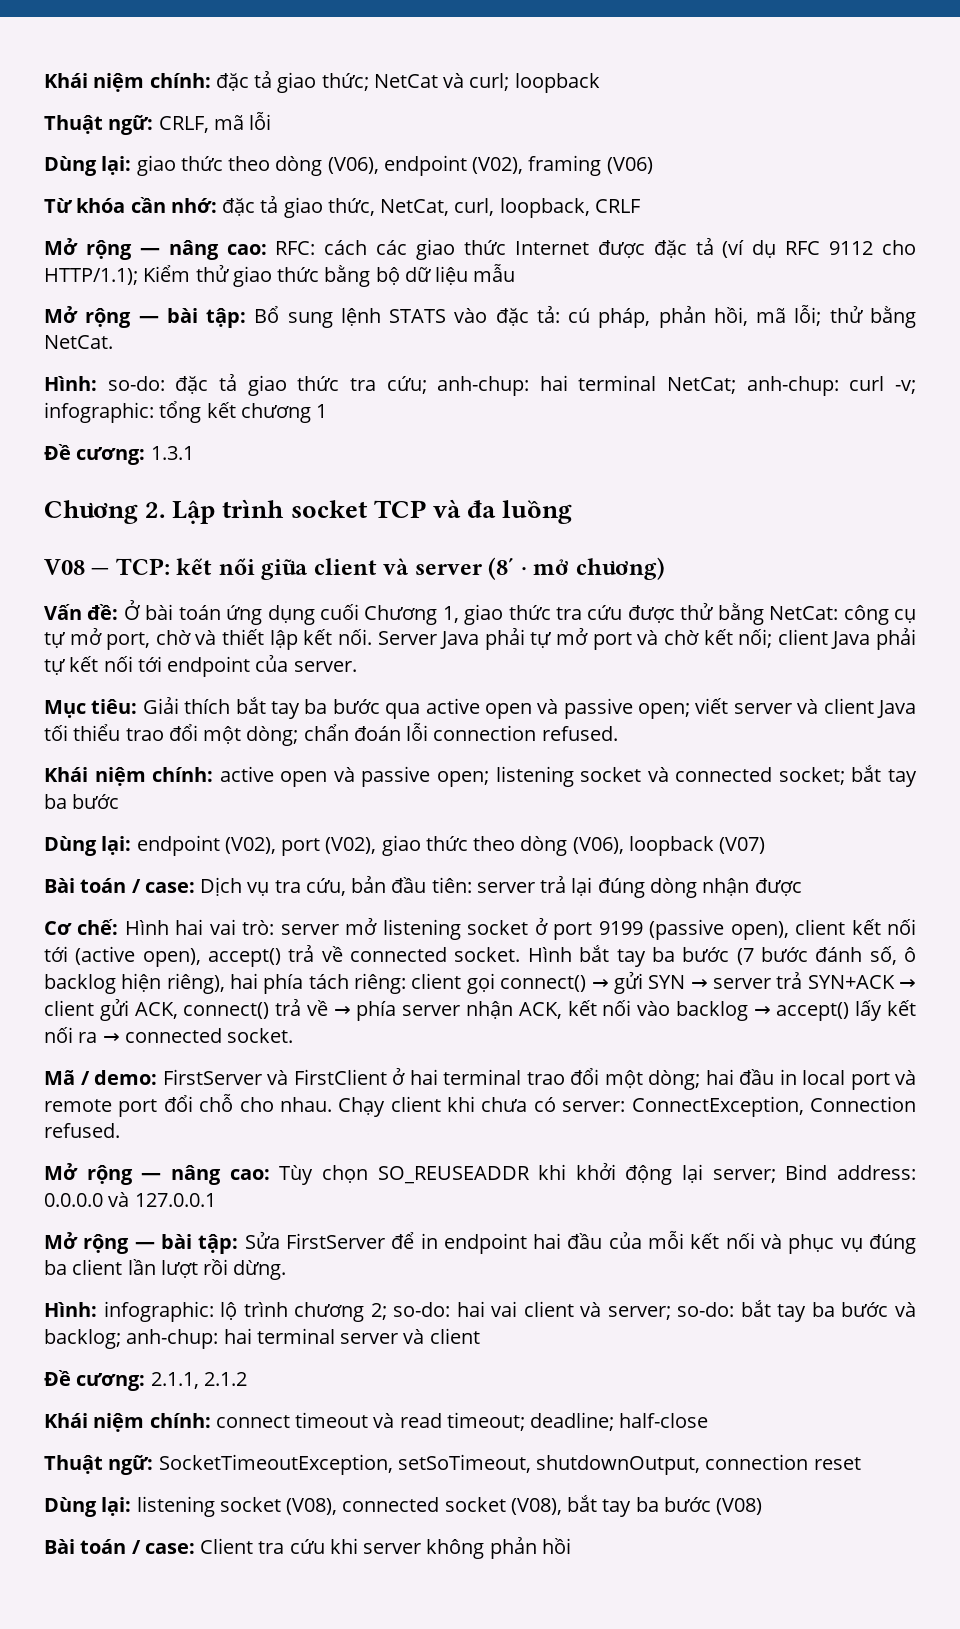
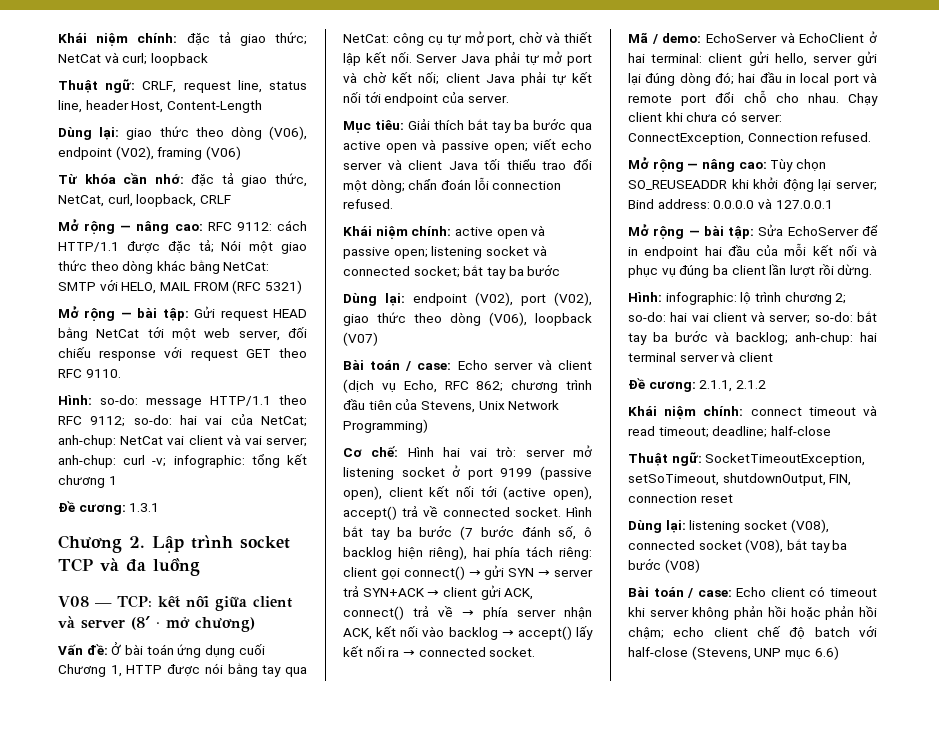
- Thuật ngữ: CRLF, mã lỗi
+ Thuật ngữ: CRLF, request line, status line, header Host, Content-Length
- Mở rộng — nâng cao: RFC: cách các giao thức Internet được đặc tả (ví dụ RFC 9112 cho HTTP/1.1); Kiểm thử giao thức bằng bộ dữ liệu mẫu
- Mở rộng — bài tập: Bổ sung lệnh STATS vào đặc tả: cú pháp, phản hồi, mã lỗi; thử bằng NetCat.
- Hình: so-do: đặc tả giao thức tra cứu; anh-chup: hai terminal NetCat; anh-chup: curl -v; infographic: tổng kết chương 1
+ Mở rộng — nâng cao: RFC 9112: cách HTTP/1.1 được đặc tả; Nói một giao thức theo dòng khác bằng NetCat: SMTP với HELO, MAIL FROM (RFC 5321)
+ Mở rộng — bài tập: Gửi request HEAD bằng NetCat tới một web server, đối chiếu response với request GET theo RFC 9110.
+ Hình: so-do: message HTTP/1.1 theo RFC 9112; so-do: hai vai của NetCat; anh-chup: NetCat vai client và vai server; anh-chup: curl -v; infographic: tổng kết chương 1
- Vấn đề: Ở bài toán ứng dụng cuối Chương 1, giao thức tra cứu được thử bằng NetCat: công cụ tự mở port, chờ và thiết lập kết nối.
+ Vấn đề: Ở bài toán ứng dụng cuối Chương 1, HTTP được nói bằng tay qua NetCat: công cụ tự mở port, chờ và thiết lập kết nối.
- Mục tiêu: Giải thích bắt tay ba bước qua active open và passive open; viết server và client Java tối thiểu trao đổi một dòng; chẩn đoán lỗi connection refused.
+ Mục tiêu: Giải thích bắt tay ba bước qua active open và passive open; viết echo server và client Java tối thiểu trao đổi một dòng; chẩn đoán lỗi connection refused.
- Bài toán / case: Dịch vụ tra cứu, bản đầu tiên: server trả lại đúng dòng nhận được
+ Bài toán / case: Echo server và client (dịch vụ Echo, RFC 862; chương trình đầu tiên của Stevens, Unix Network Programming)
- Mã / demo: FirstServer và FirstClient ở hai terminal trao đổi một dòng; hai đầu in local port và remote port đổi chỗ cho nhau.
+ Mã / demo: EchoServer và EchoClient ở hai terminal: client gửi hello, server gửi lại đúng dòng đó; hai đầu in local port và remote port đổi chỗ cho nhau.
- Mở rộng — bài tập: Sửa FirstServer để in endpoint hai đầu của mỗi kết nối và phục vụ đúng ba client lần lượt rồi dừng.
+ Mở rộng — bài tập: Sửa EchoServer để in endpoint hai đầu của mỗi kết nối và phục vụ đúng ba client lần lượt rồi dừng.
- Thuật ngữ: SocketTimeoutException, setSoTimeout, shutdownOutput, connection reset
+ Thuật ngữ: SocketTimeoutException, setSoTimeout, shutdownOutput, FIN, connection reset
- Bài toán / case: Client tra cứu khi server không phản hồi
+ Bài toán / case: Echo client có timeout khi server không phản hồi hoặc phản hồi chậm; echo client chế độ batch với half-close (Stevens, UNP mục 6.6)

